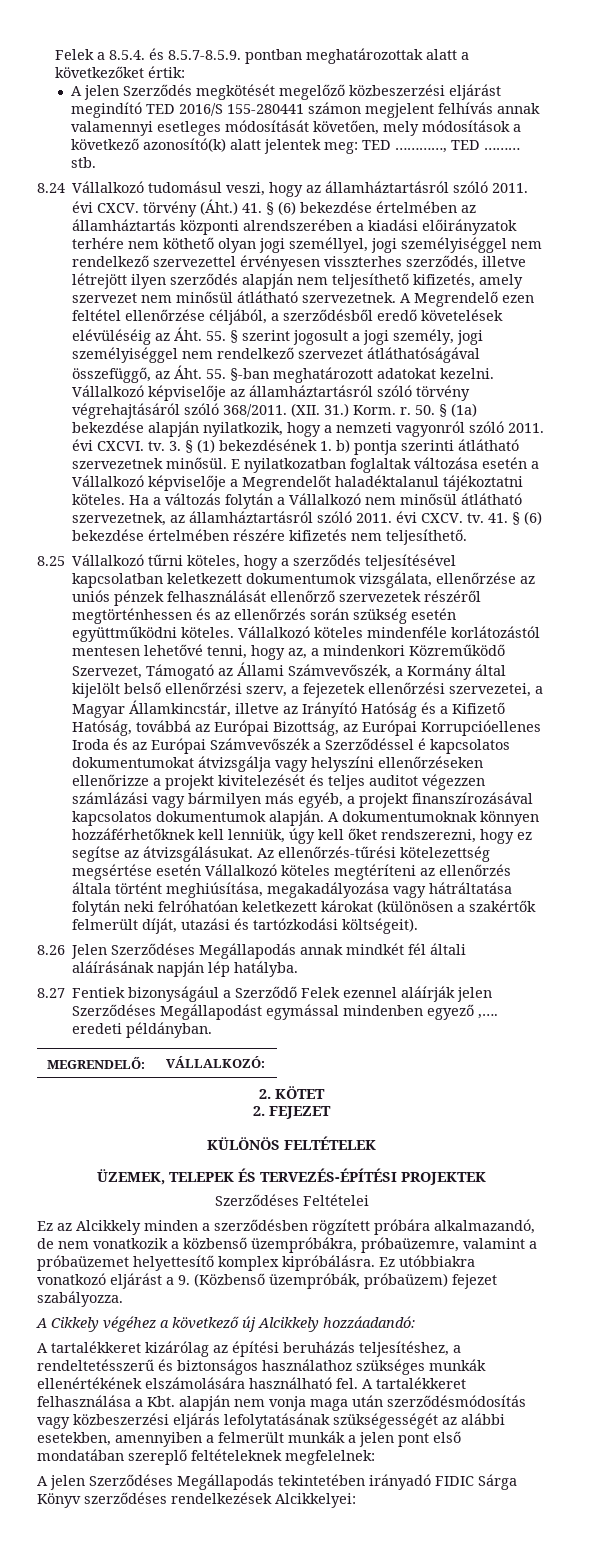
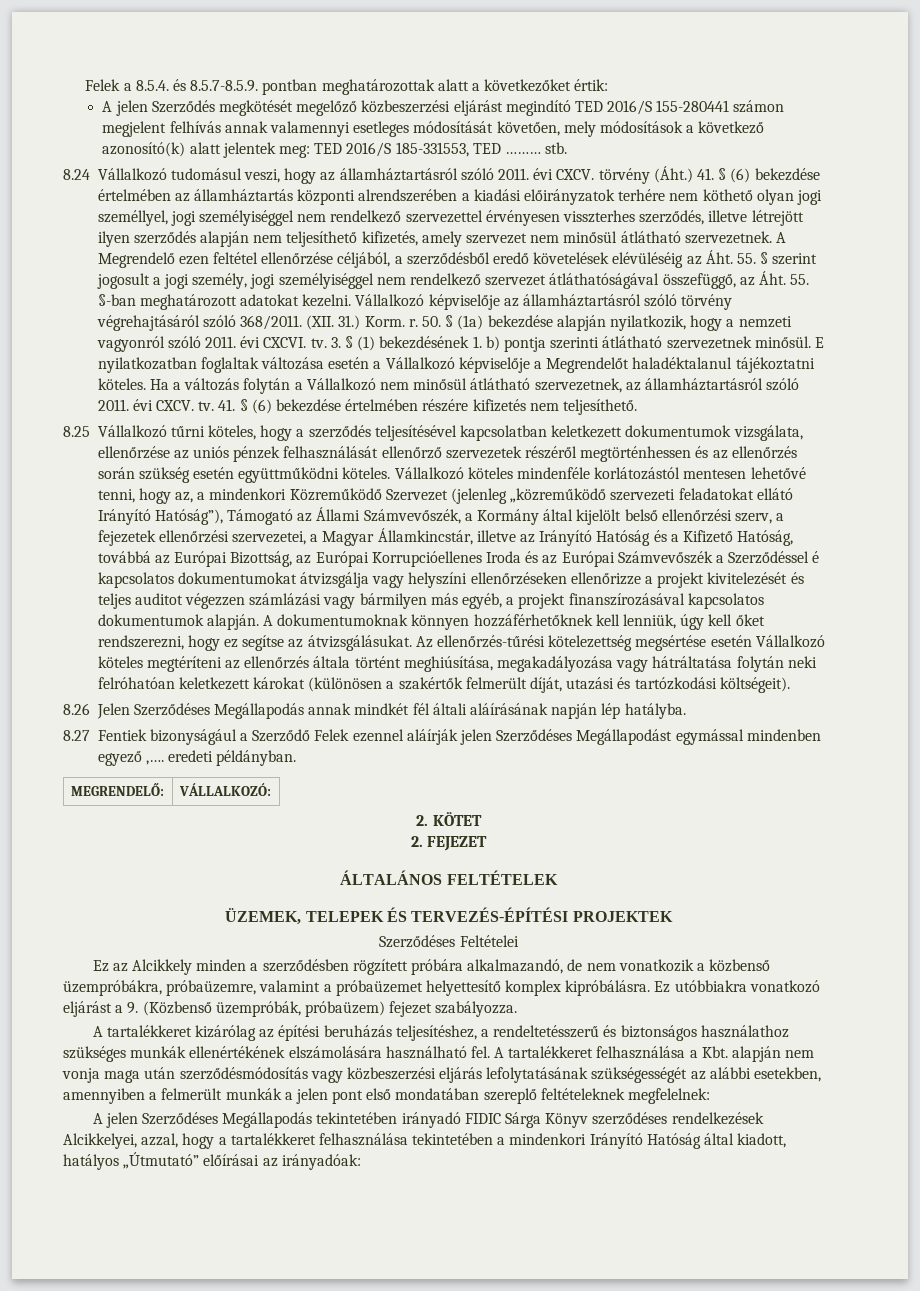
- A jelen Szerződés megkötését megelőző közbeszerzési eljárást megindító TED 2016/S 155-280441 számon megjelent felhívás annak valamennyi esetleges módosítását követően, mely módosítások a következő azonosító(k) alatt jelentek meg: TED …………, TED ……… stb.
+ A jelen Szerződés megkötését megelőző közbeszerzési eljárást megindító TED 2016/S 155-280441 számon megjelent felhívás annak valamennyi esetleges módosítását követően, mely módosítások a következő azonosító(k) alatt jelentek meg: TED 2016/S 185-331553, TED ……… stb.
- Vállalkozó köteles mindenféle korlátozástól mentesen lehetővé tenni, hogy az, a mindenkori Közreműködő Szervezet, Támogató az Állami Számvevőszék, a Kormány által kijelölt belső ellenőrzési szerv, a fejezetek ellenőrzési szervezetei, a Magyar Államkincstár, illetve az Irányító Hatóság és a Kifizető Hatóság, továbbá az Európai Bizottság, az Európai Korrupcióellenes Iroda és az Európai Számvevőszék a Szerződéssel é kapcsolatos dokumentumokat átvizsgálja vagy helyszíni ellenőrzéseken ellenőrizze a projekt kivitelezését és teljes auditot végezzen számlázási vagy bármilyen más egyéb, a projekt finanszírozásával kapcsolatos dokumentumok alapján.
+ Vállalkozó köteles mindenféle korlátozástól mentesen lehetővé tenni, hogy az, a mindenkori Közreműködő Szervezet (jelenleg „közreműködő szervezeti feladatokat ellátó Irányító Hatóság”), Támogató az Állami Számvevőszék, a Kormány által kijelölt belső ellenőrzési szerv, a fejezetek ellenőrzési szervezetei, a Magyar Államkincstár, illetve az Irányító Hatóság és a Kifizető Hatóság, továbbá az Európai Bizottság, az Európai Korrupcióellenes Iroda és az Európai Számvevőszék a Szerződéssel é kapcsolatos dokumentumokat átvizsgálja vagy helyszíni ellenőrzéseken ellenőrizze a projekt kivitelezését és teljes auditot végezzen számlázási vagy bármilyen más egyéb, a projekt finanszírozásával kapcsolatos dokumentumok alapján.
- KÜLÖNÖS FELTÉTELEK
+ ÁLTALÁNOS FELTÉTELEK
- A Cikkely végéhez a következő új Alcikkely hozzáadandó:
- A jelen Szerződéses Megállapodás tekintetében irányadó FIDIC Sárga Könyv szerződéses rendelkezések Alcikkelyei:
+ A jelen Szerződéses Megállapodás tekintetében irányadó FIDIC Sárga Könyv szerződéses rendelkezések Alcikkelyei, azzal, hogy a tartalékkeret felhasználása tekintetében a mindenkori Irányító Hatóság által kiadott, hatályos „Útmutató” előírásai az irányadóak:

